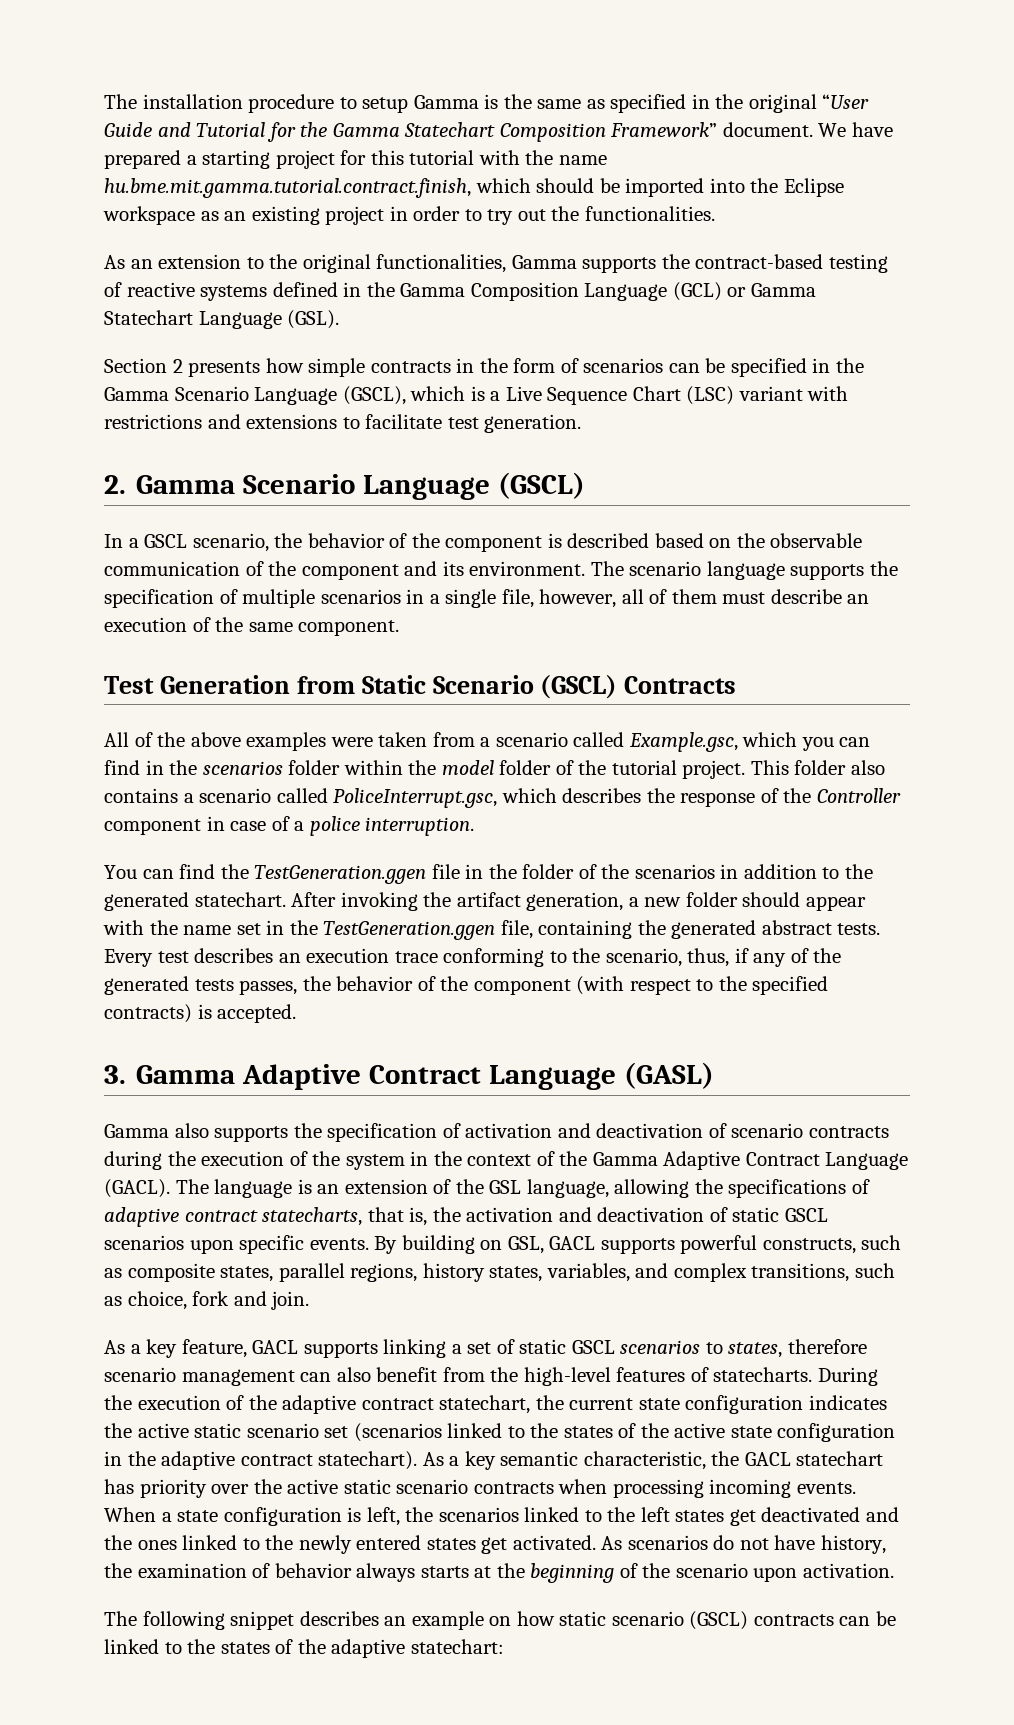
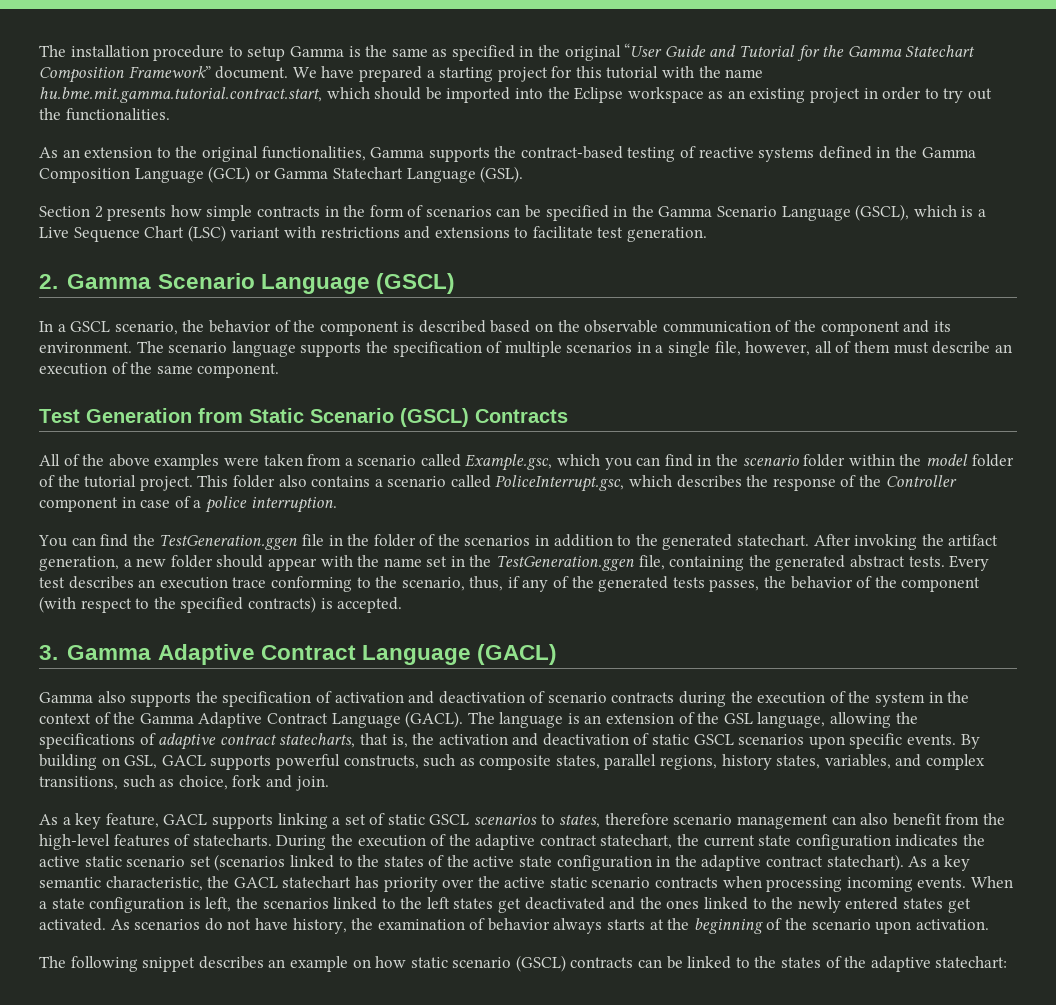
- We have prepared a starting project for this tutorial with the name hu.bme.mit.gamma.tutorial.contract.finish, which should be imported into the Eclipse workspace as an existing project in order to try out the functionalities.
+ We have prepared a starting project for this tutorial with the name hu.bme.mit.gamma.tutorial.contract.start, which should be imported into the Eclipse workspace as an existing project in order to try out the functionalities.
- All of the above examples were taken from a scenario called Example.gsc, which you can find in the scenarios folder within the model folder of the tutorial project.
+ All of the above examples were taken from a scenario called Example.gsc, which you can find in the scenario folder within the model folder of the tutorial project.
- 3. Gamma Adaptive Contract Language (GASL)
+ 3. Gamma Adaptive Contract Language (GACL)

